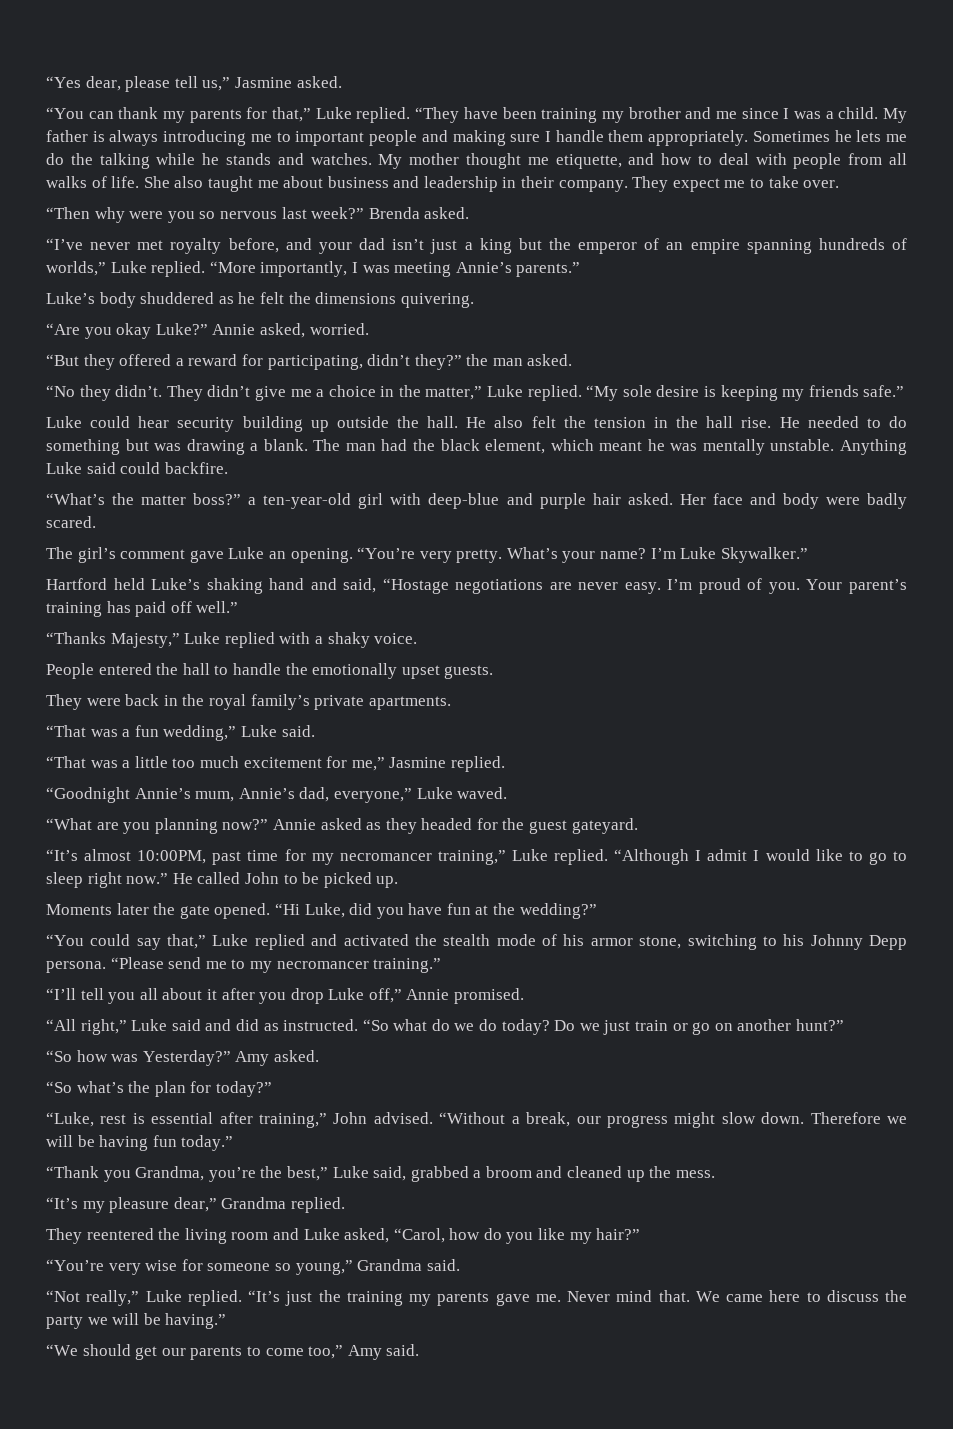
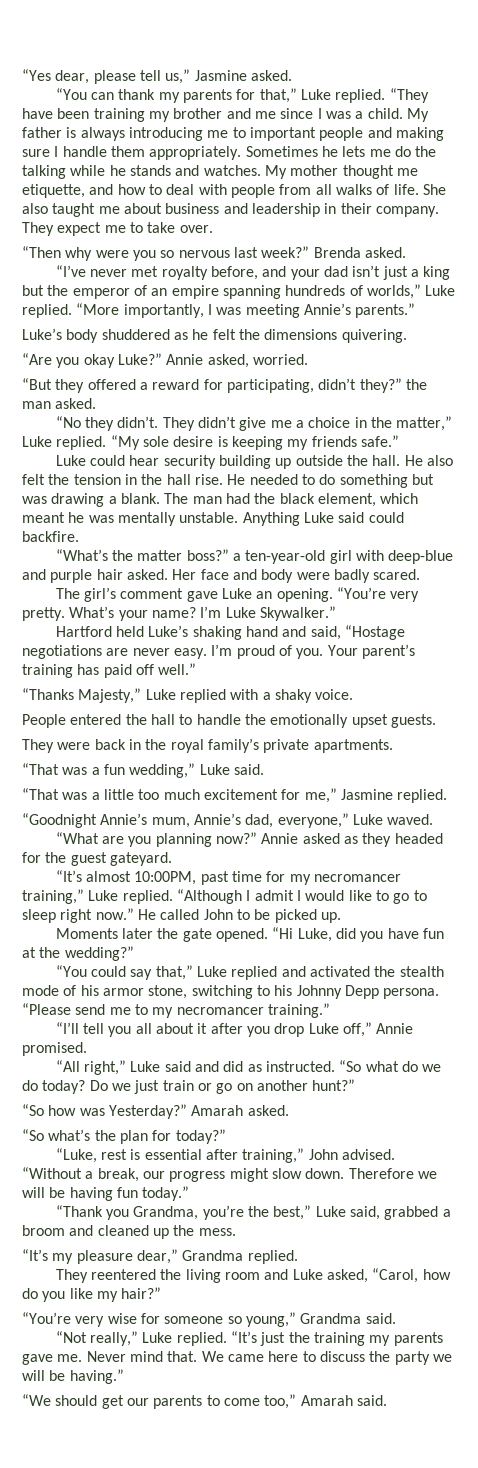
- Amy asked.
+ Amarah asked.
- “We should get our parents to come too,” Amy said.
+ “We should get our parents to come too,” Amarah said.

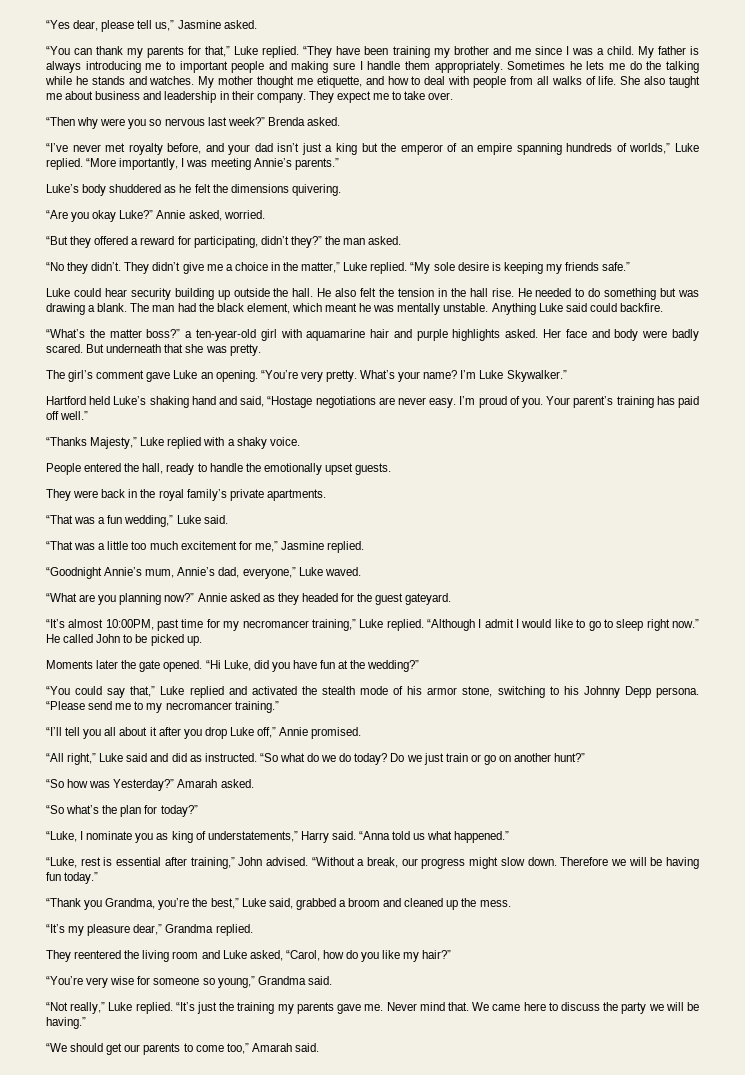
- “What’s the matter boss?” a ten-year-old girl with deep-blue and purple hair asked.
+ “What’s the matter boss?” a ten-year-old girl with aquamarine hair and purple highlights asked.
+ But underneath that she was pretty.
- People entered the hall to handle the emotionally upset guests.
+ People entered the hall, ready to handle the emotionally upset guests.
+ “Luke, I nominate you as king of understatements,” Harry said. “Anna told us what happened.”

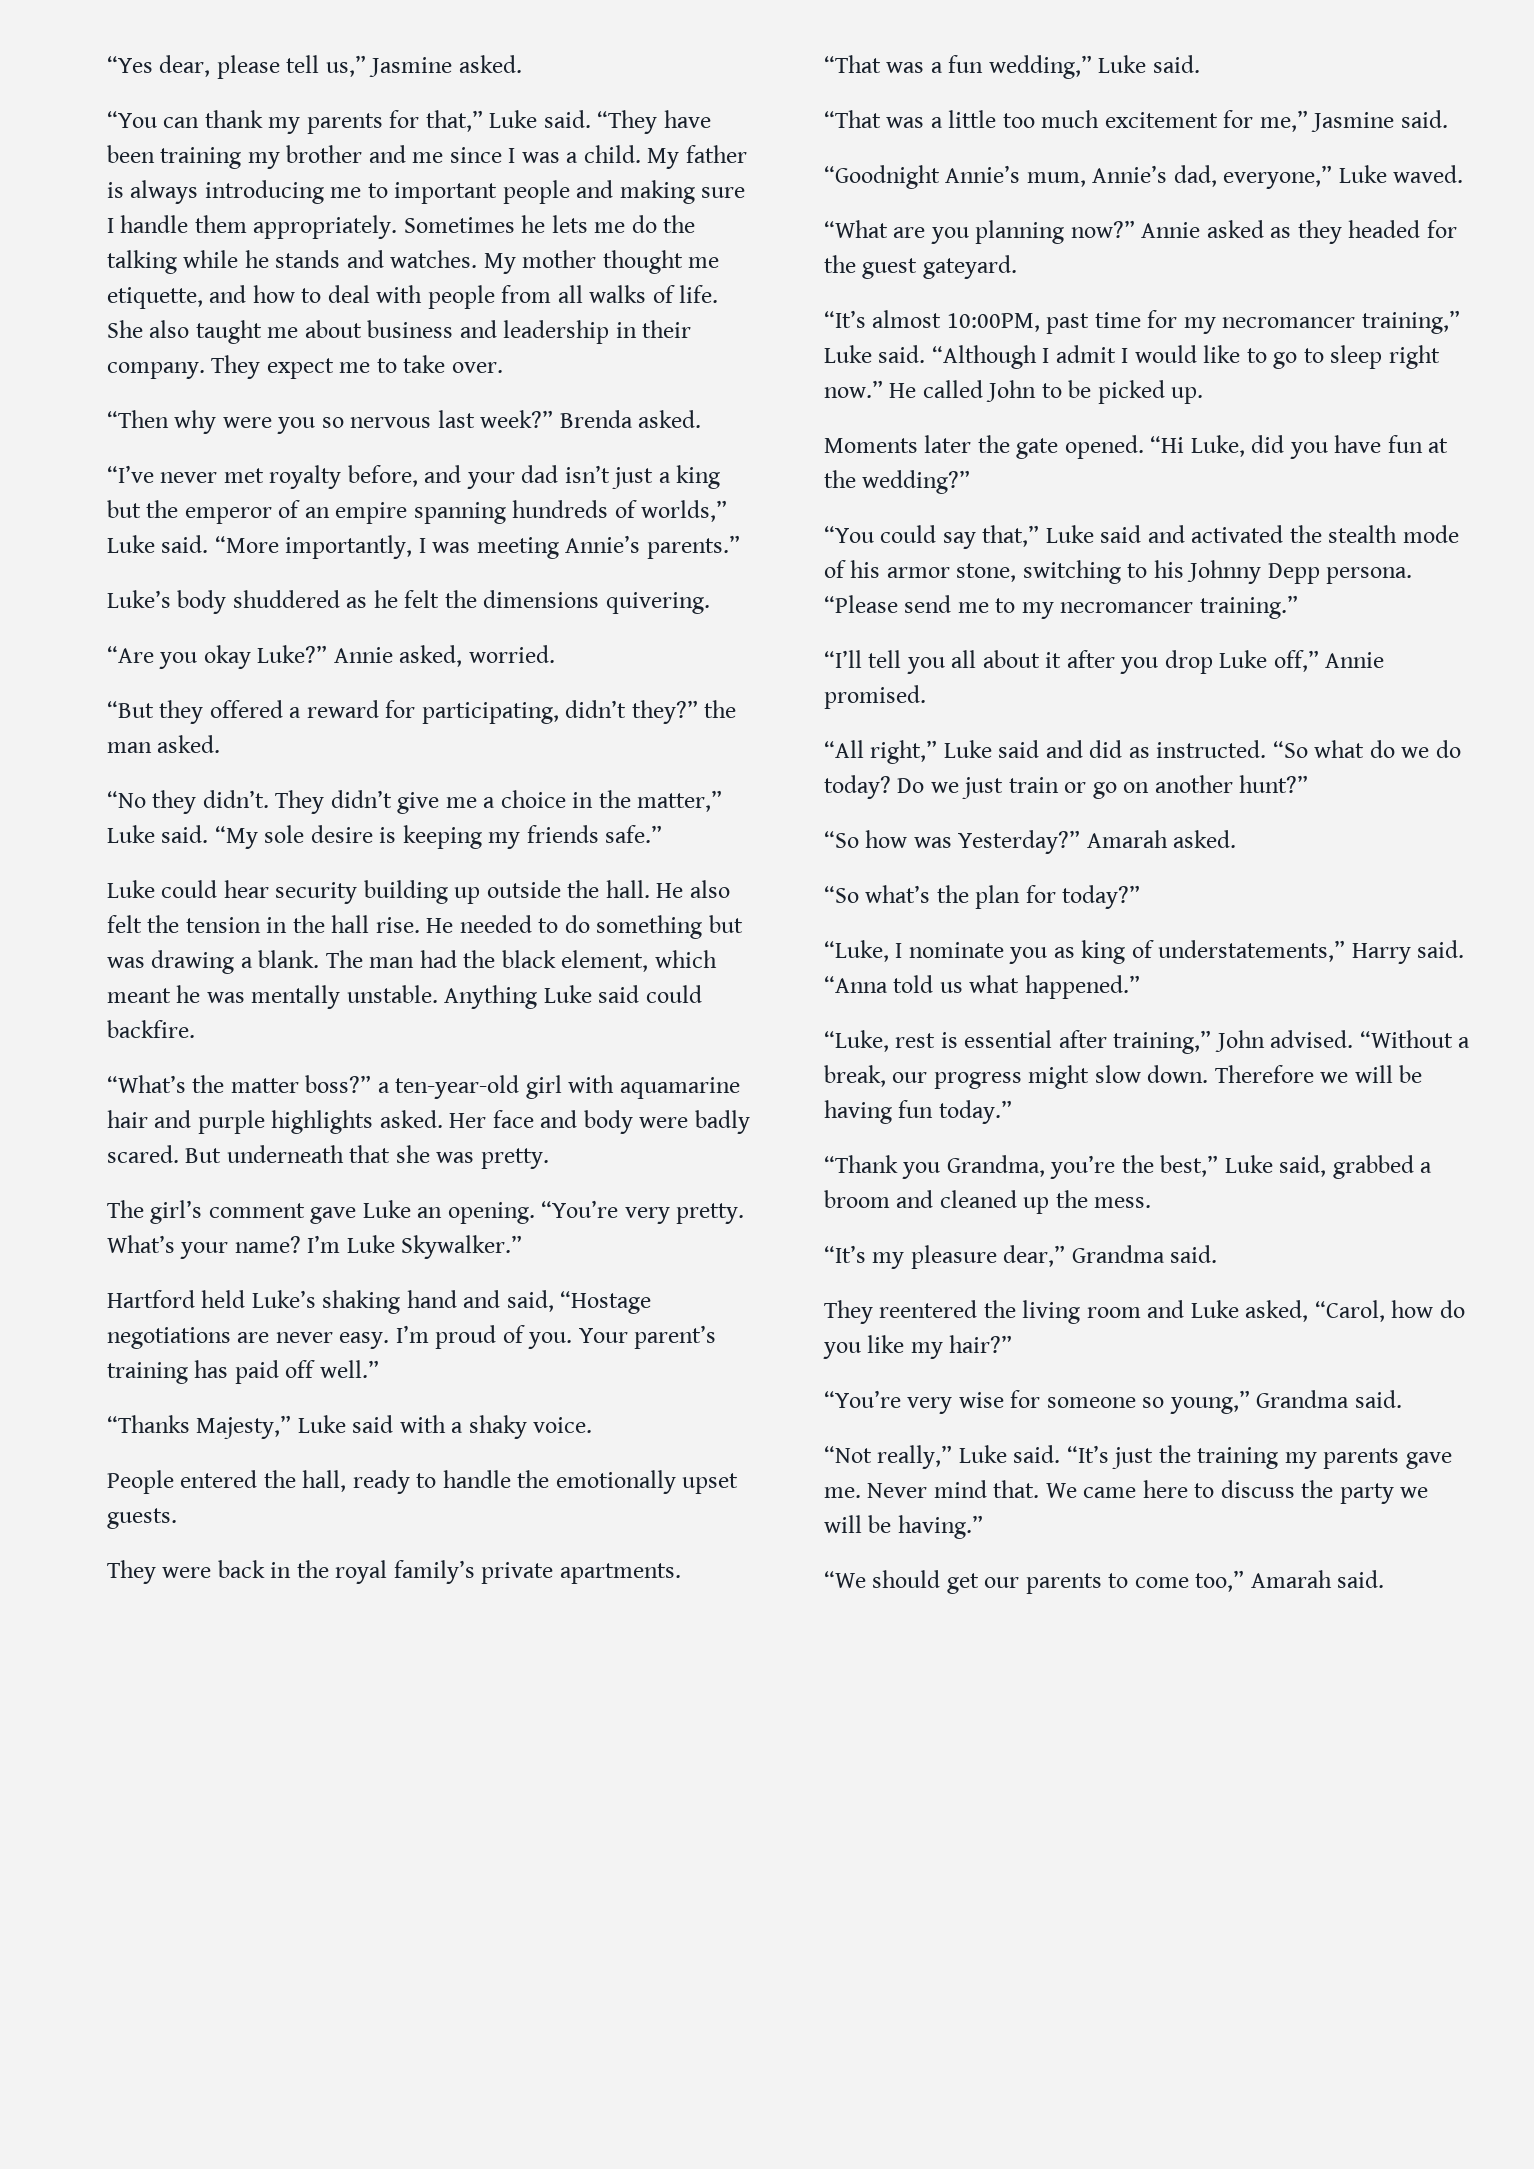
- “You can thank my parents for that,” Luke replied.
+ “You can thank my parents for that,” Luke said.
- “I’ve never met royalty before, and your dad isn’t just a king but the emperor of an empire spanning hundreds of worlds,” Luke replied.
+ “I’ve never met royalty before, and your dad isn’t just a king but the emperor of an empire spanning hundreds of worlds,” Luke said.
- They didn’t give me a choice in the matter,” Luke replied.
+ They didn’t give me a choice in the matter,” Luke said.
- “Thanks Majesty,” Luke replied with a shaky voice.
+ “Thanks Majesty,” Luke said with a shaky voice.
- “That was a little too much excitement for me,” Jasmine replied.
+ “That was a little too much excitement for me,” Jasmine said.
- “It’s almost 10:00PM, past time for my necromancer training,” Luke replied.
+ “It’s almost 10:00PM, past time for my necromancer training,” Luke said.
- “You could say that,” Luke replied and activated the stealth mode of his armor stone, switching to his Johnny Depp persona.
+ “You could say that,” Luke said and activated the stealth mode of his armor stone, switching to his Johnny Depp persona.
- “It’s my pleasure dear,” Grandma replied.
+ “It’s my pleasure dear,” Grandma said.
- “Not really,” Luke replied.
+ “Not really,” Luke said.

